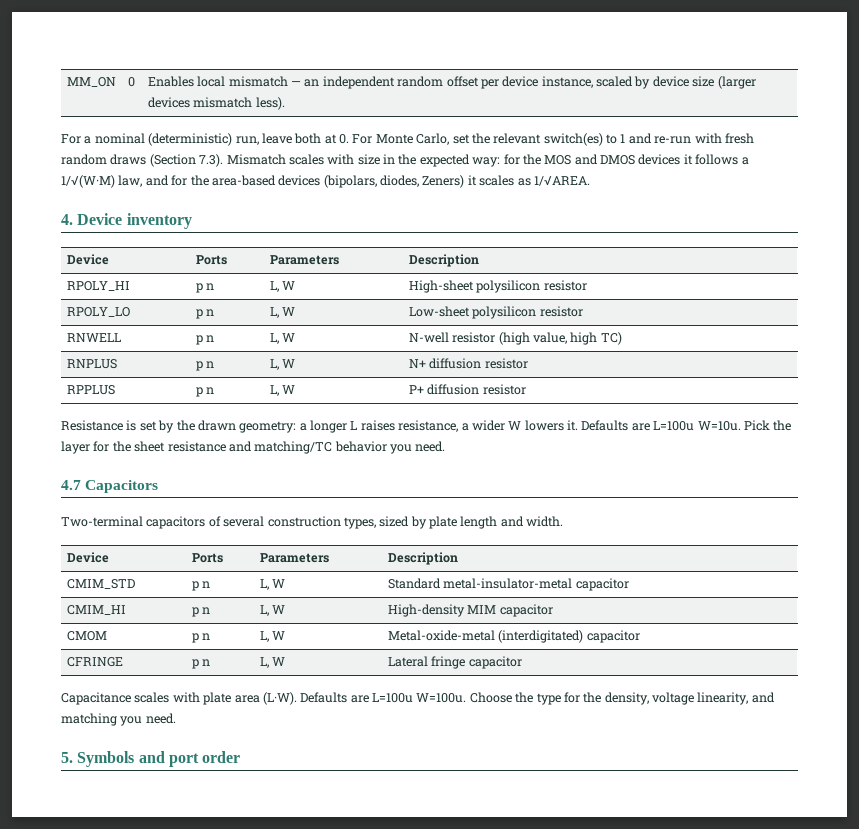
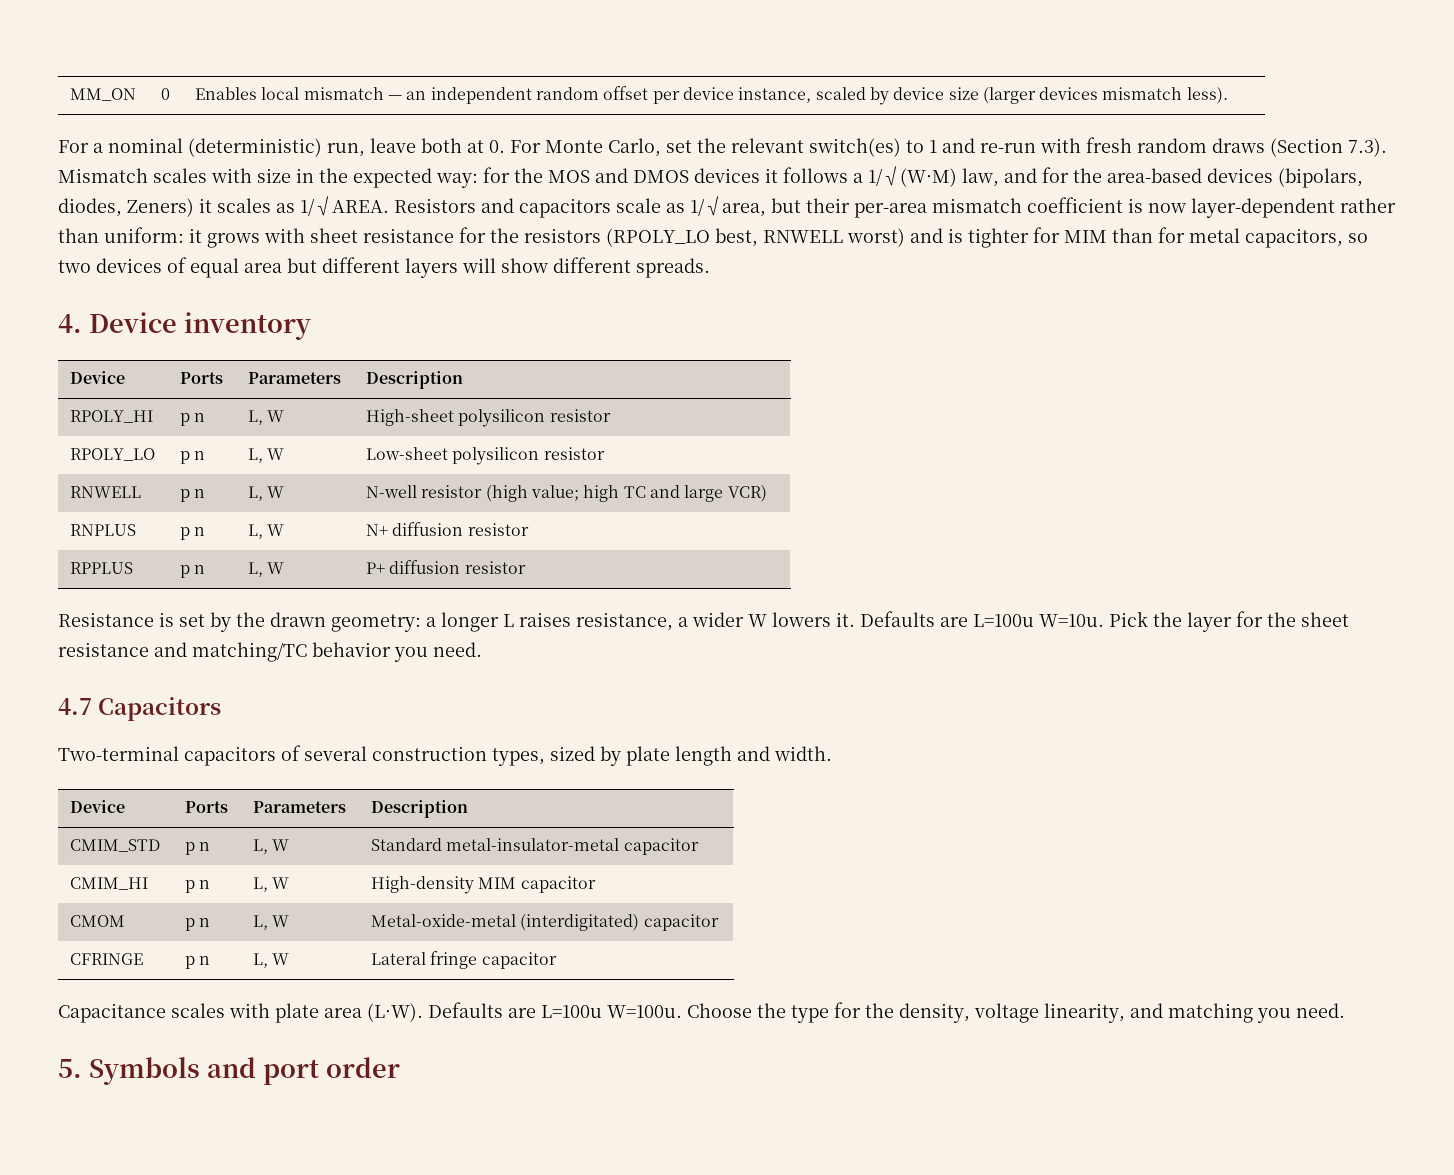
+ Resistors and capacitors scale as 1/√area, but their per-area mismatch coefficient is now layer-dependent rather than uniform: it grows with sheet resistance for the resistors (RPOLY_LO best, RNWELL worst) and is tighter for MIM than for metal capacitors, so two devices of equal area but different layers will show different spreads.
- RNWELL | p n | L, W | N-well resistor (high value, high TC)
+ RNWELL | p n | L, W | N-well resistor (high value; high TC and large VCR)

